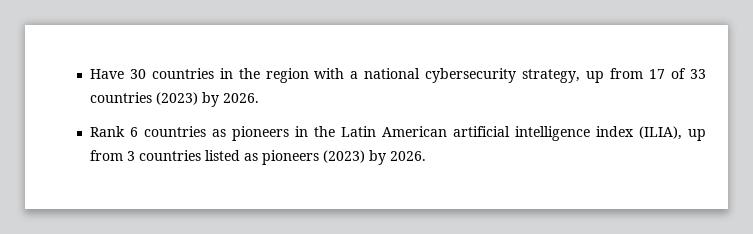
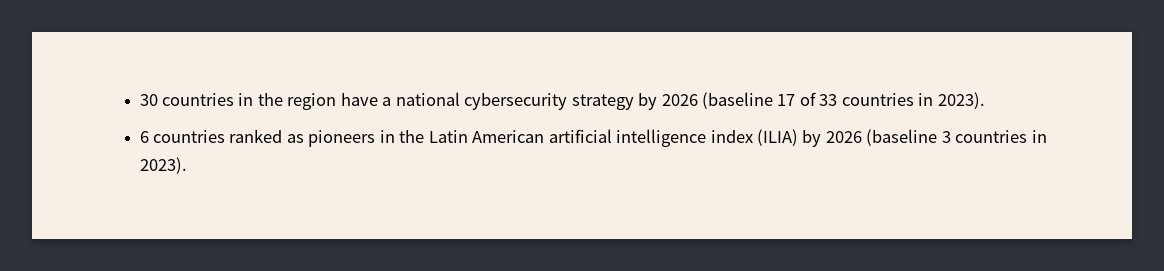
- Have 30 countries in the region with a national cybersecurity strategy, up from 17 of 33 countries (2023) by 2026.
- Rank 6 countries as pioneers in the Latin American artificial intelligence index (ILIA), up from 3 countries listed as pioneers (2023) by 2026.
+ 30 countries in the region have a national cybersecurity strategy by 2026 (baseline 17 of 33 countries in 2023).
+ 6 countries ranked as pioneers in the Latin American artificial intelligence index (ILIA) by 2026 (baseline 3 countries in 2023).

